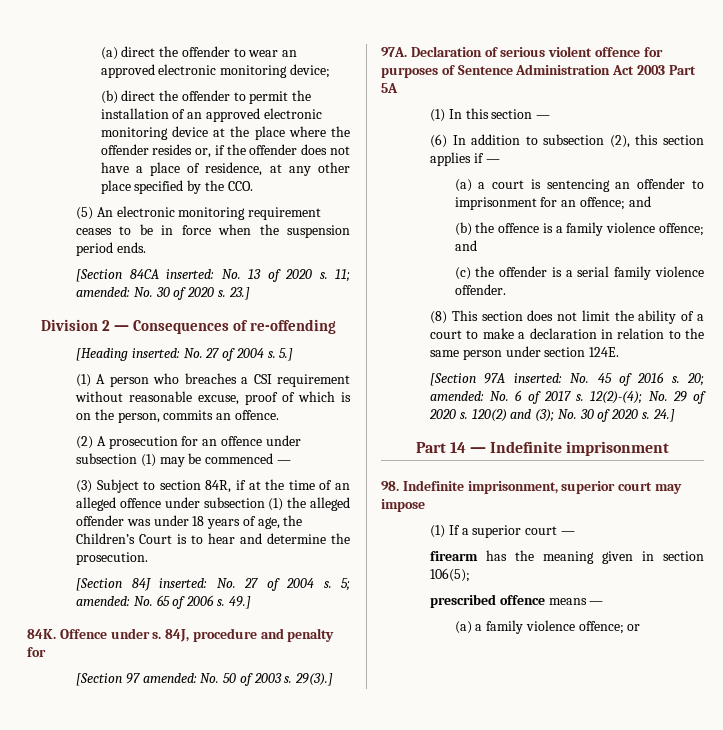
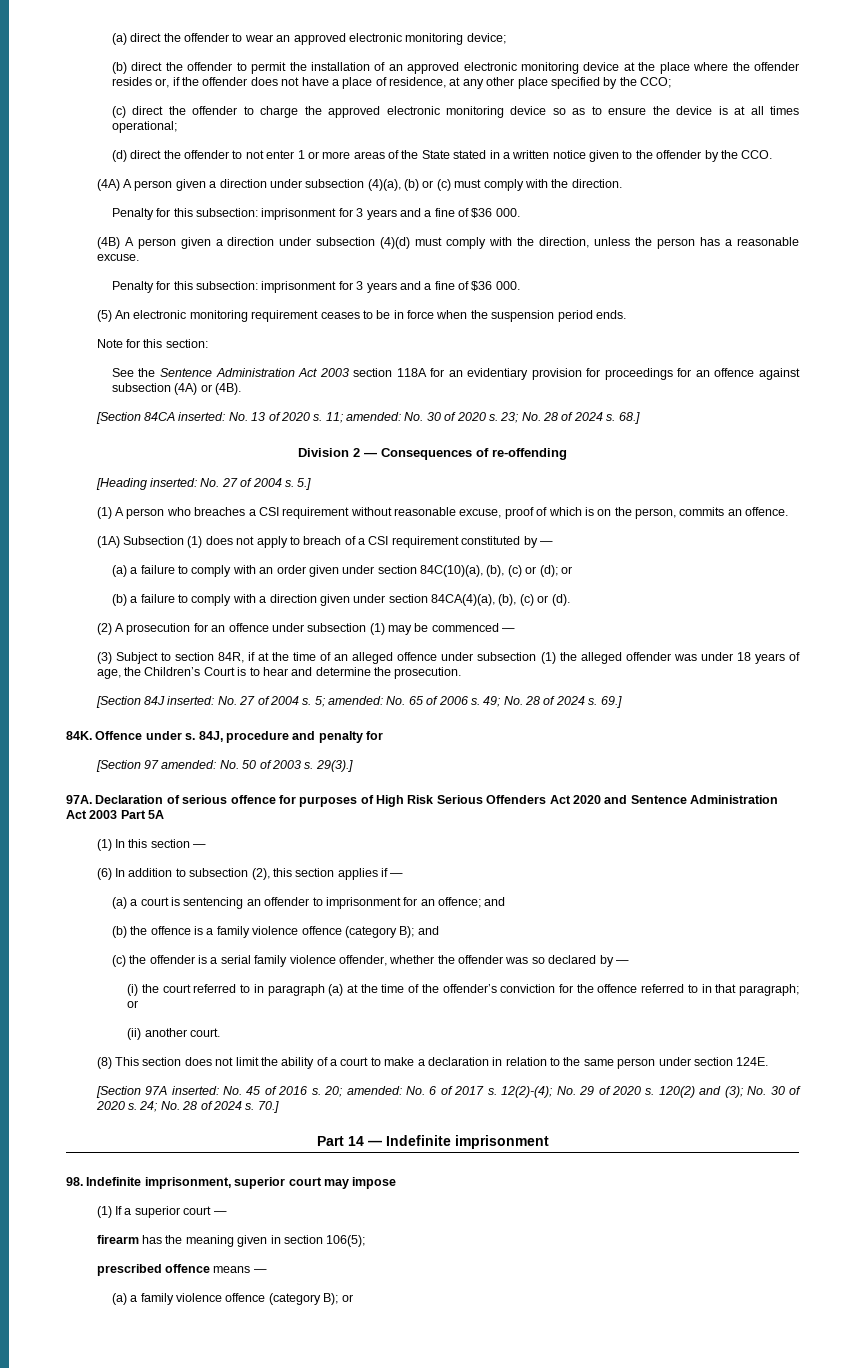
- (b) direct the offender to permit the installation of an approved electronic monitoring device at the place where the offender resides or, if the offender does not have a place of residence, at any other place specified by the CCO.
+ (b) direct the offender to permit the installation of an approved electronic monitoring device at the place where the offender resides or, if the offender does not have a place of residence, at any other place specified by the CCO;
+ (c) direct the offender to charge the approved electronic monitoring device so as to ensure the device is at all times operational;
+ (d) direct the offender to not enter 1 or more areas of the State stated in a written notice given to the offender by the CCO.
+ (4A) A person given a direction under subsection (4)(a), (b) or (c) must comply with the direction.
+ Penalty for this subsection: imprisonment for 3 years and a fine of $36 000.
+ (4B) A person given a direction under subsection (4)(d) must comply with the direction, unless the person has a reasonable excuse.
+ Penalty for this subsection: imprisonment for 3 years and a fine of $36 000.
+ Note for this section:
+ See the Sentence Administration Act 2003 section 118A for an evidentiary provision for proceedings for an offence against subsection (4A) or (4B).
- 23.]
+ 23; No. 28 of 2024 s. 68.]
+ (1A) Subsection (1) does not apply to breach of a CSI requirement constituted by —
+ (a) a failure to comply with an order given under section 84C(10)(a), (b), (c) or (d); or
+ (b) a failure to comply with a direction given under section 84CA(4)(a), (b), (c) or (d).
- 49.]
+ 49; No. 28 of 2024 s. 69.]
- Declaration of serious violent offence for purposes of Sentence Administration Act 2003 Part 5A
+ Declaration of serious offence for purposes of High Risk Serious Offenders Act 2020 and Sentence Administration Act 2003 Part 5A
- (b) the offence is a family violence offence; and
+ (b) the offence is a family violence offence (category B); and
- (c) the offender is a serial family violence offender.
+ (c) the offender is a serial family violence offender, whether the offender was so declared by —
+ (i) the court referred to in paragraph (a) at the time of the offender’s conviction for the offence referred to in that paragraph; or
+ (ii) another court.
- 24.]
+ 24; No. 28 of 2024 s. 70.]
- (a) a family violence offence; or
+ (a) a family violence offence (category B); or

